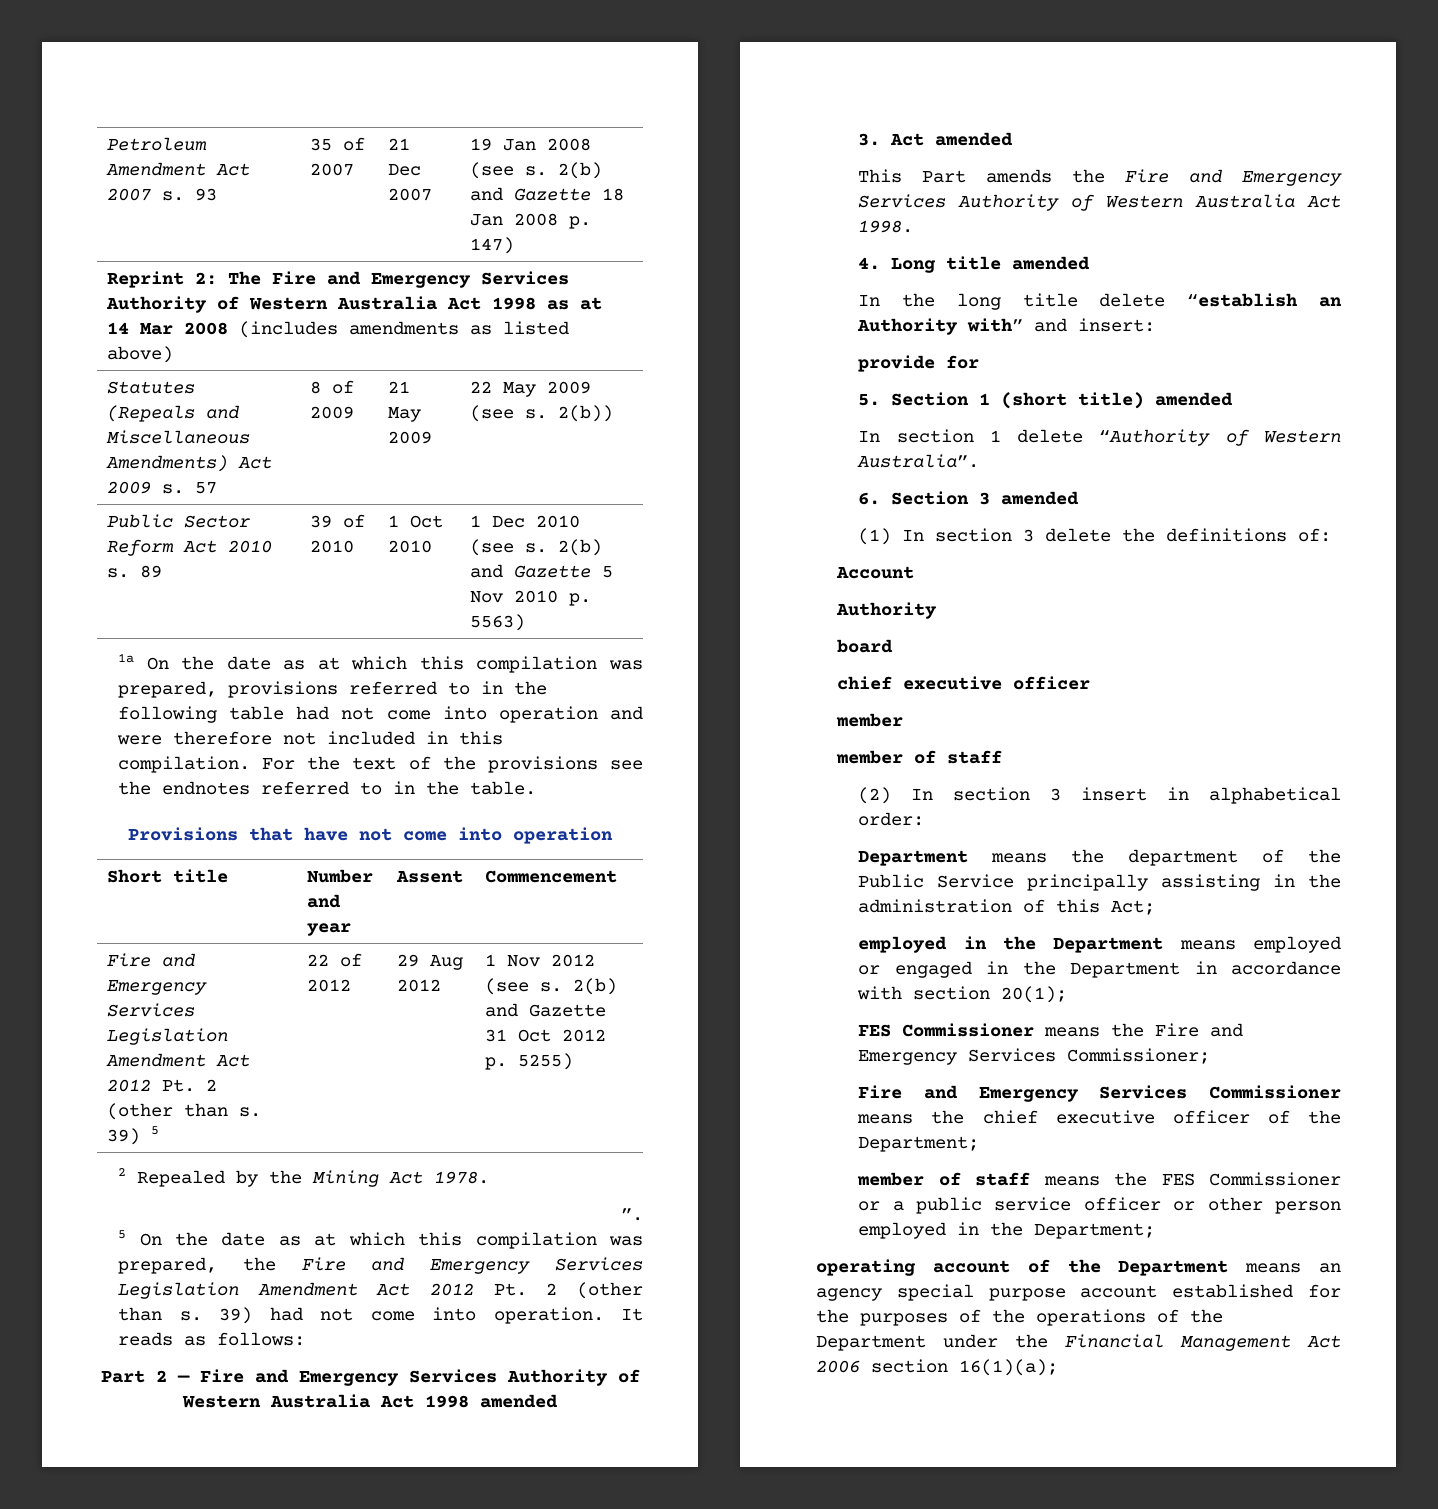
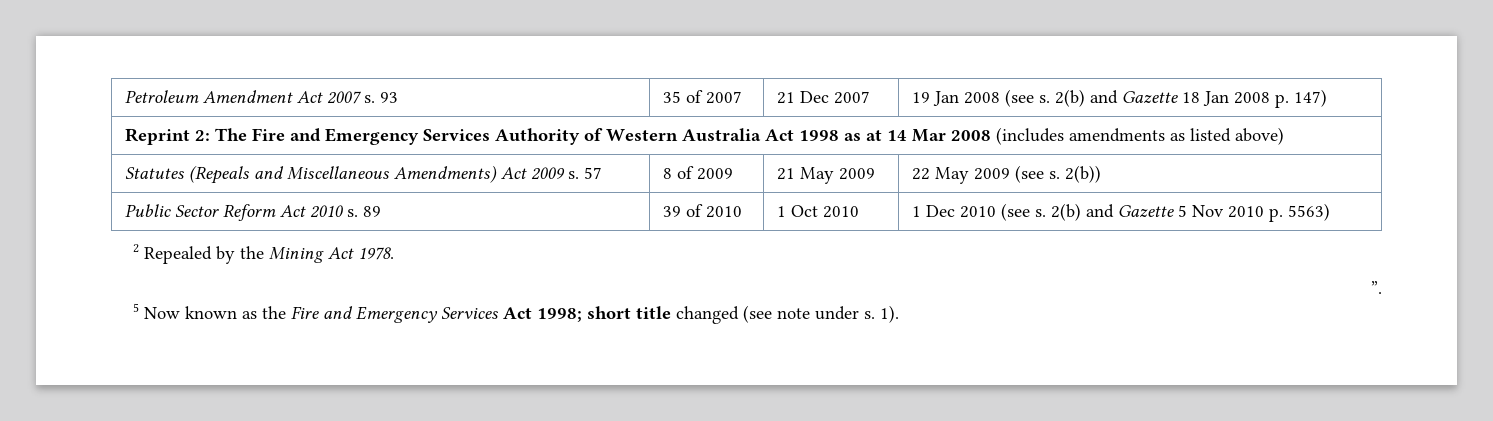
- 1a On the date as at which this compilation was prepared, provisions referred to in the following table had not come into operation and were therefore not included in this compilation. For the text of the provisions see the endnotes referred to in the table.
- Provisions that have not come into operation
- Short title | Number and year | Assent | Commencement
- Fire and Emergency Services Legislation Amendment Act 2012 Pt. 2 (other than s. 39) 5 | 22 of 2012 | 29 Aug 2012 | 1 Nov 2012 (see s. 2(b) and Gazette 31 Oct 2012 p. 5255)
- 5 On the date as at which this compilation was prepared, the Fire and Emergency Services Legislation Amendment Act 2012 Pt. 2 (other than s. 39) had not come into operation. It reads as follows:
- Part 2 — Fire and Emergency Services Authority of Western Australia Act 1998 amended
- 3. Act amended
- This Part amends the Fire and Emergency Services Authority of Western Australia Act 1998.
- 4. Long title amended
- In the long title delete “establish an Authority with” and insert:
- provide for
- 5. Section 1 (short title) amended
- In section 1 delete “Authority of Western Australia”.
- 6. Section 3 amended
- (1) In section 3 delete the definitions of:
- Account
- Authority
- board
- chief executive officer
- member
- member of staff
- (2) In section 3 insert in alphabetical order:
- Department means the department of the Public Service principally assisting in the administration of this Act;
- employed in the Department means employed or engaged in the Department in accordance with section 20(1);
- FES Commissioner means the Fire and Emergency Services Commissioner;
- Fire and Emergency Services Commissioner means the chief executive officer of the Department;
- member of staff means the FES Commissioner or a public service officer or other person employed in the Department;
- operating account of the Department means an agency special purpose account established for the purposes of the operations of the Department under the Financial Management Act 2006 section 16(1)(a);
+ 5 Now known as the Fire and Emergency Services Act 1998; short title changed (see note under s. 1).

